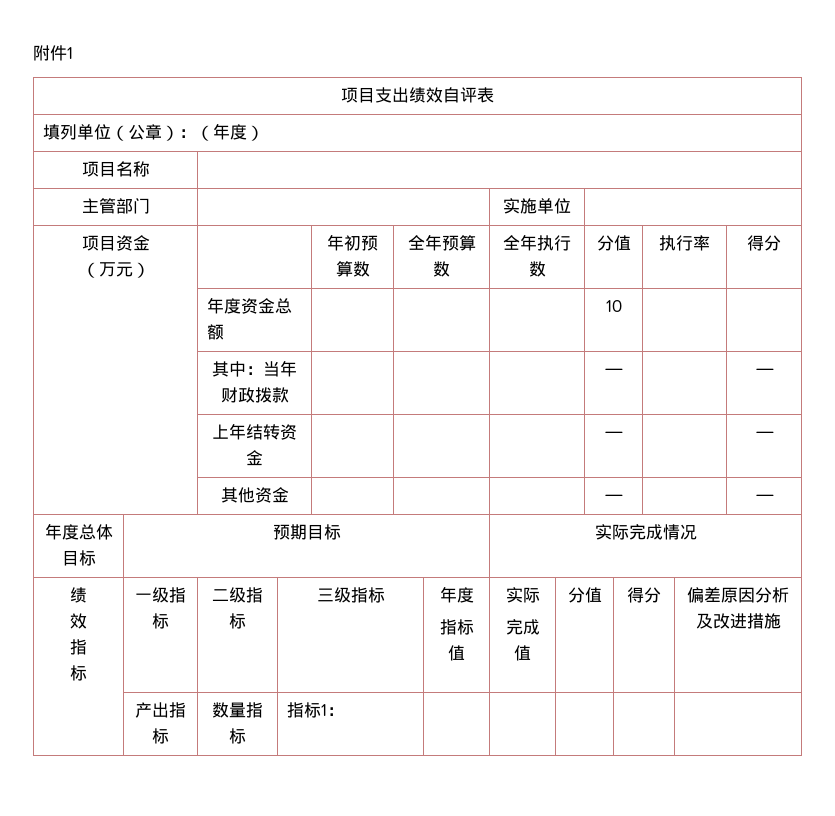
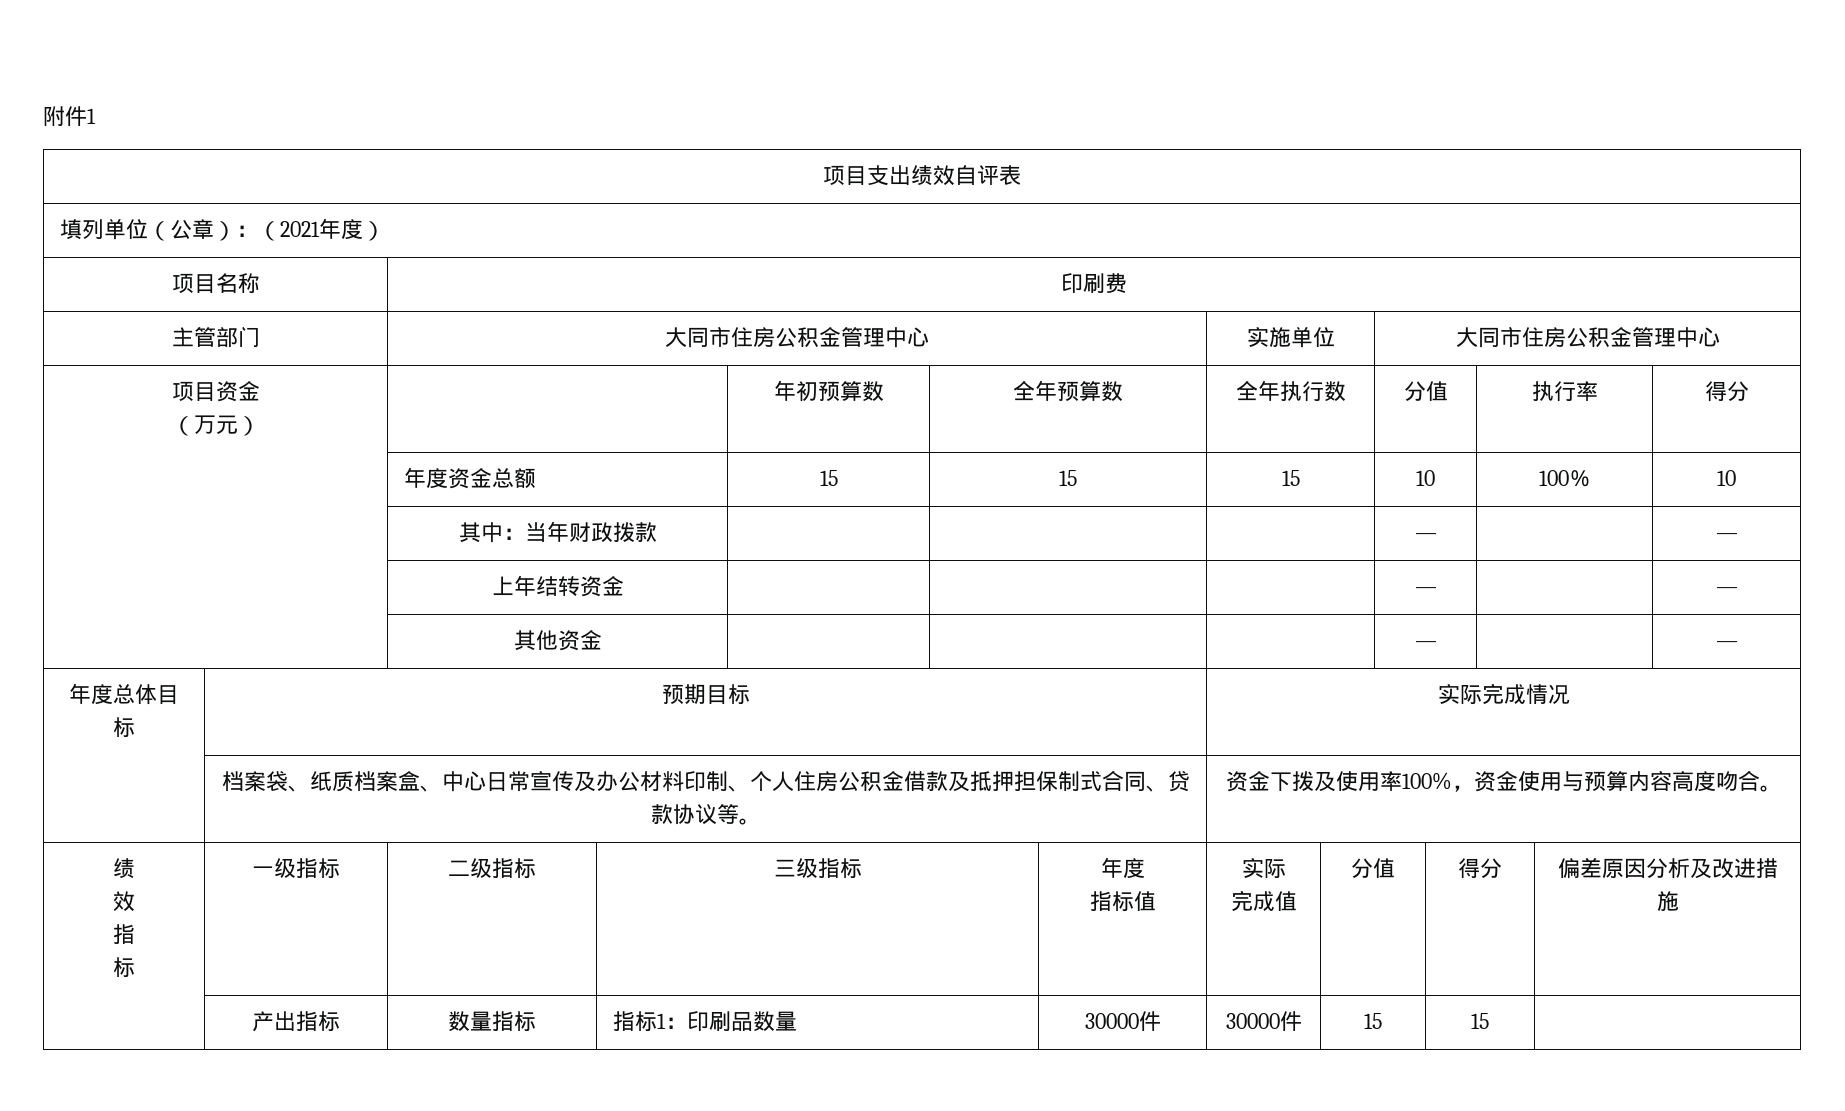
- 填列单位（公章）：（年度）
+ 填列单位（公章）：（2021年度）
- 项目名称 |
+ 项目名称 | 印刷费
- 主管部门 | | 实施单位 |
+ 主管部门 | 大同市住房公积金管理中心 | 实施单位 | 大同市住房公积金管理中心
- | 年度资金总额 | | | | 10 | |
+ | 年度资金总额 | 15 | 15 | 15 | 10 | 100％ | 10
+ | 档案袋、纸质档案盒、中心日常宣传及办公材料印制、个人住房公积金借款及抵押担保制式合同、贷款协议等。 | 资金下拨及使用率100%，资金使用与预算内容高度吻合。
- | 产出指标 | 数量指标 | 指标1： | | | | |
+ | 产出指标 | 数量指标 | 指标1：印刷品数量 | 30000件 | 30000件 | 15 | 15 |

